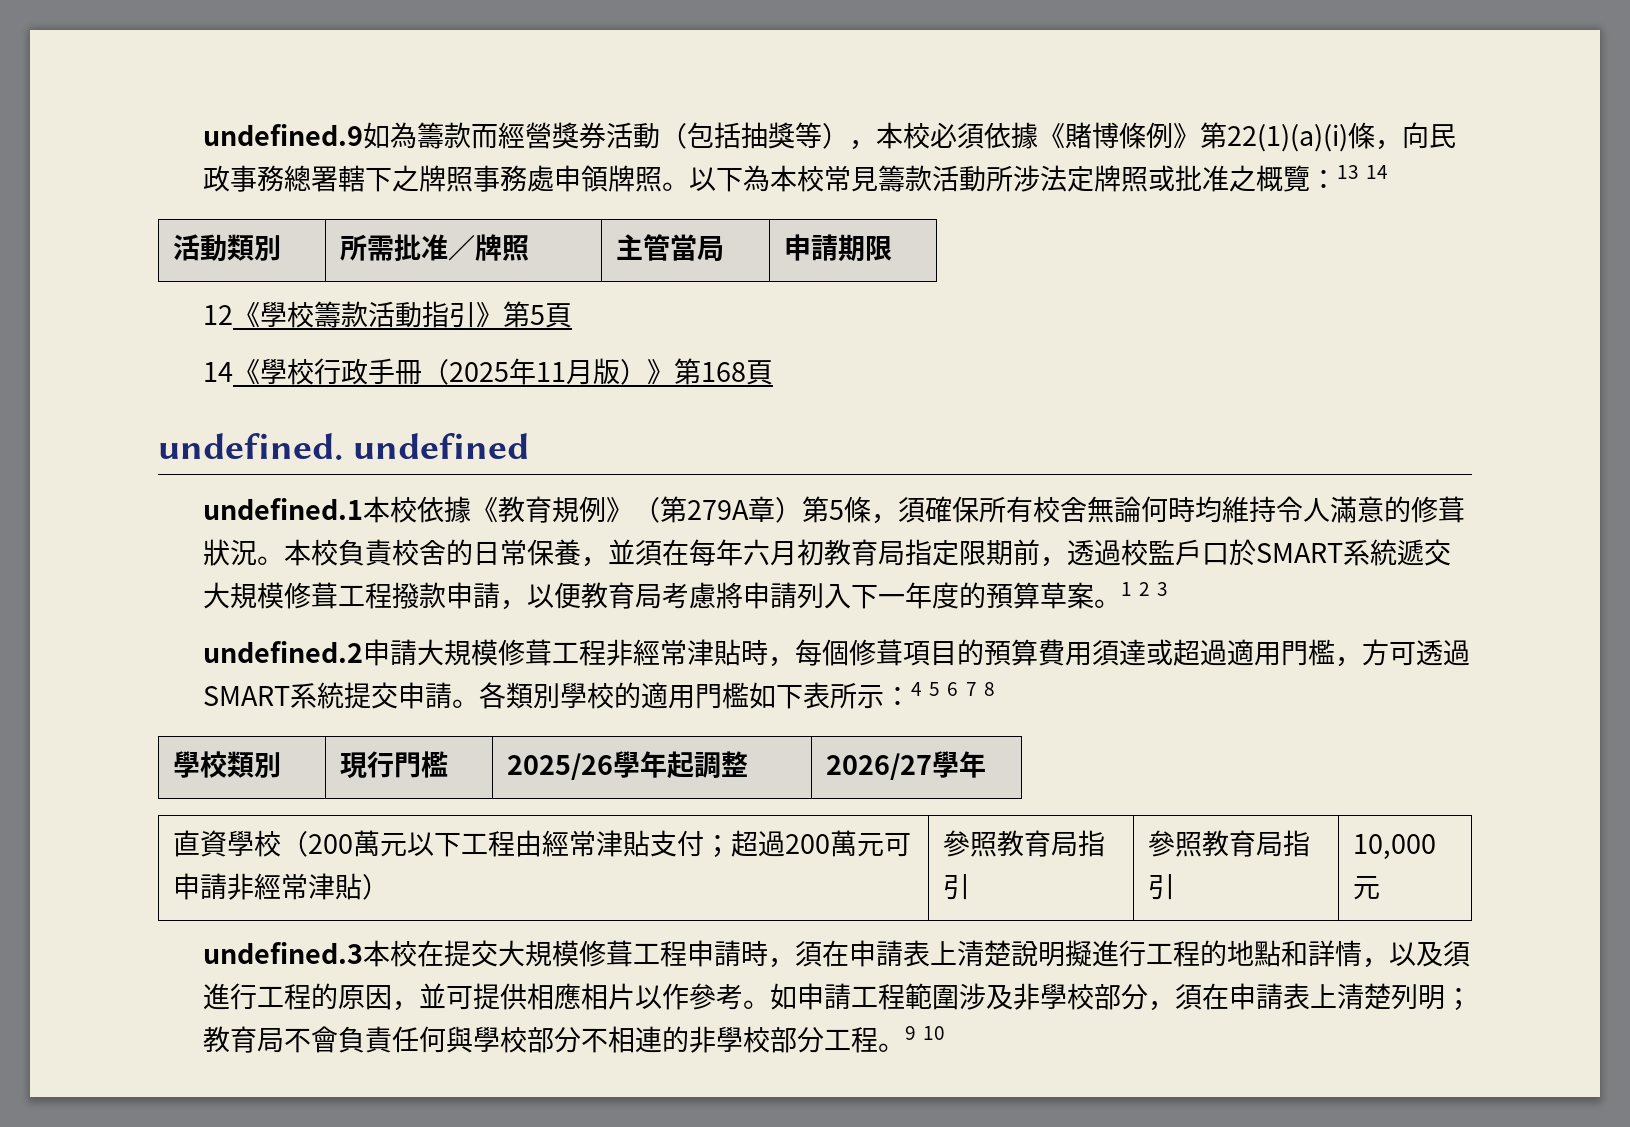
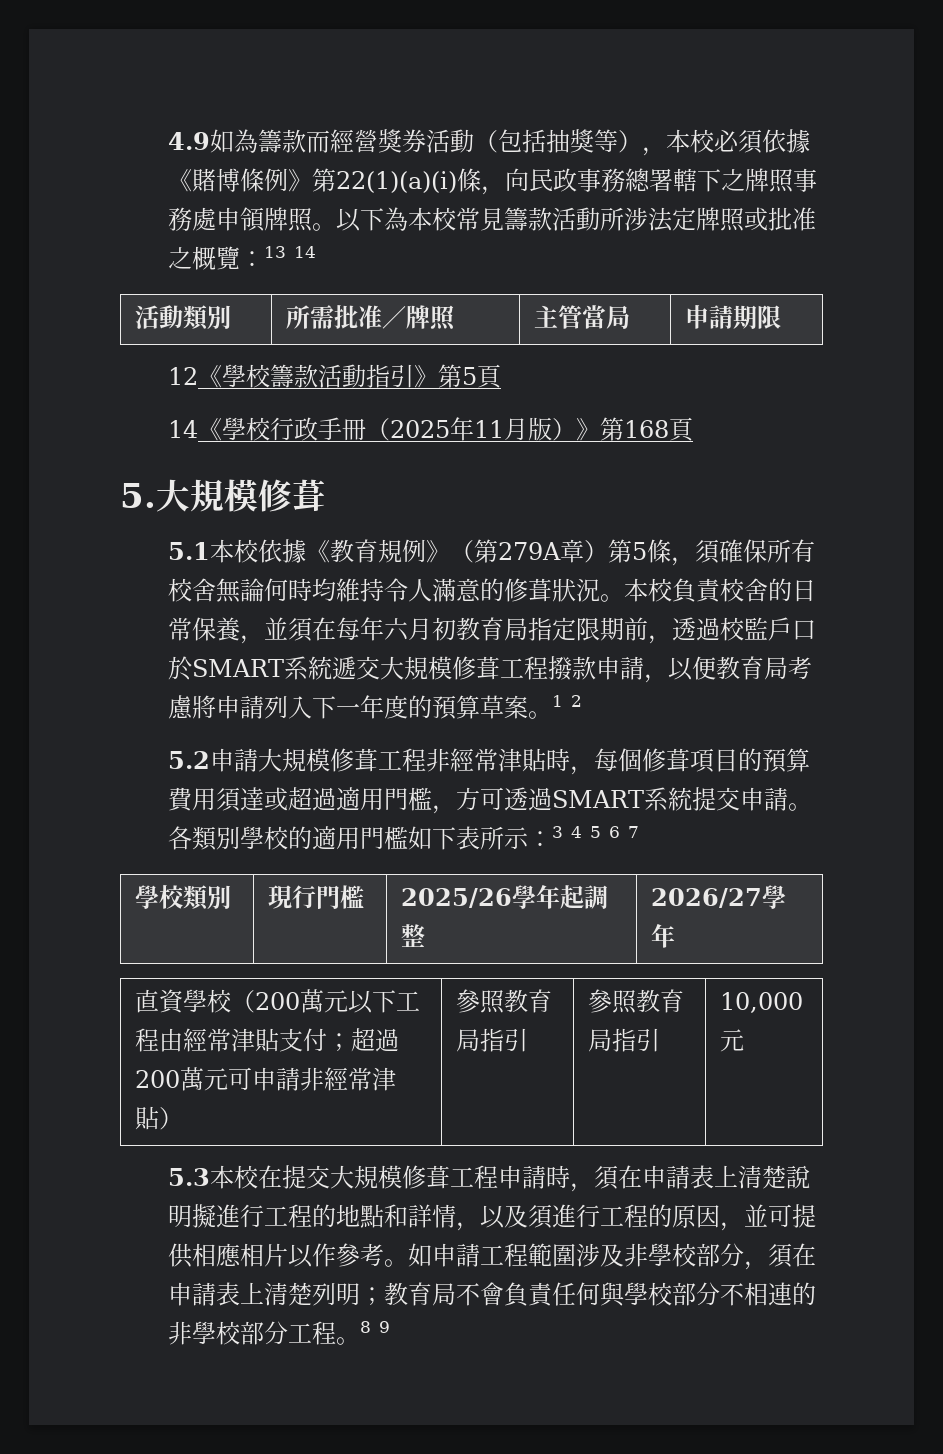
- undefined.9如為籌款而經營獎券活動（包括抽獎等），本校必須依據《賭博條例》第22(1)(a)(i)條，向民政事務總署轄下之牌照事務處申領牌照。
+ 4.9如為籌款而經營獎券活動（包括抽獎等），本校必須依據《賭博條例》第22(1)(a)(i)條，向民政事務總署轄下之牌照事務處申領牌照。
- undefined. undefined
- undefined.1本校依據《教育規例》（第279A章）第5條，須確保所有校舍無論何時均維持令人滿意的修葺狀況。
+ 5.大規模修葺
+ 5.1本校依據《教育規例》（第279A章）第5條，須確保所有校舍無論何時均維持令人滿意的修葺狀況。
- 1 2 3
- undefined.2申請大規模修葺工程非經常津貼時，每個修葺項目的預算費用須達或超過適用門檻，方可透過SMART系統提交申請。
+ 1 2
+ 5.2申請大規模修葺工程非經常津貼時，每個修葺項目的預算費用須達或超過適用門檻，方可透過SMART系統提交申請。
- 各類別學校的適用門檻如下表所示：4 5 6 7 8
+ 各類別學校的適用門檻如下表所示：3 4 5 6 7
- undefined.3本校在提交大規模修葺工程申請時，須在申請表上清楚說明擬進行工程的地點和詳情，以及須進行工程的原因，並可提供相應相片以作參考。
+ 5.3本校在提交大規模修葺工程申請時，須在申請表上清楚說明擬進行工程的地點和詳情，以及須進行工程的原因，並可提供相應相片以作參考。
- 9 10
+ 8 9

